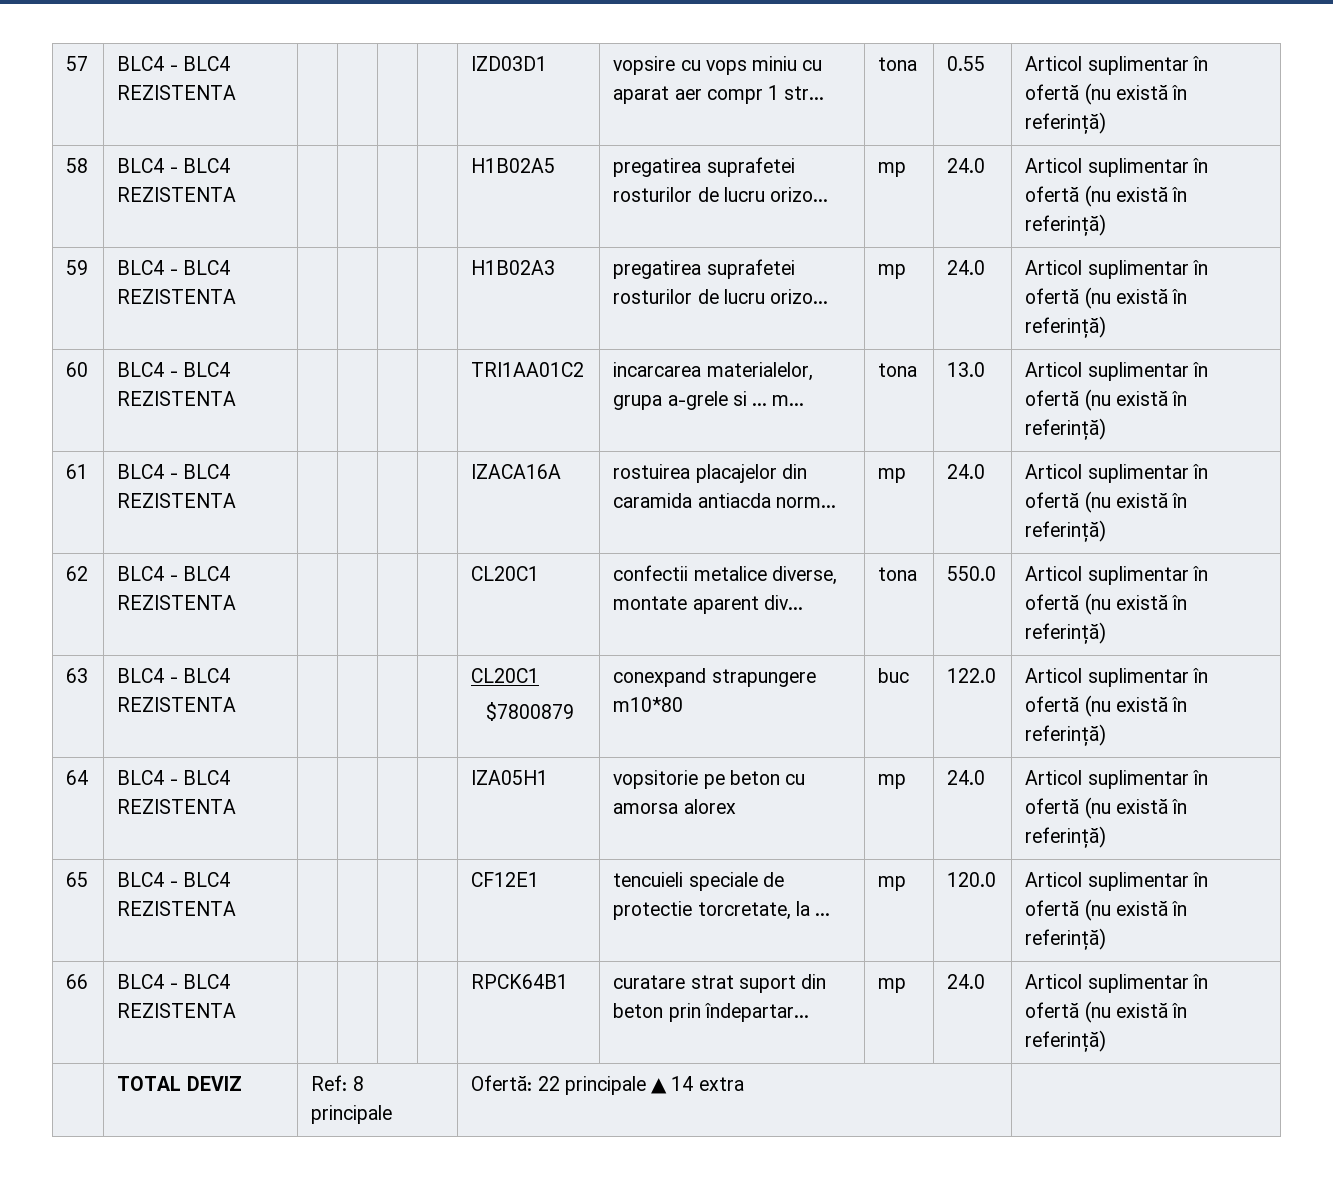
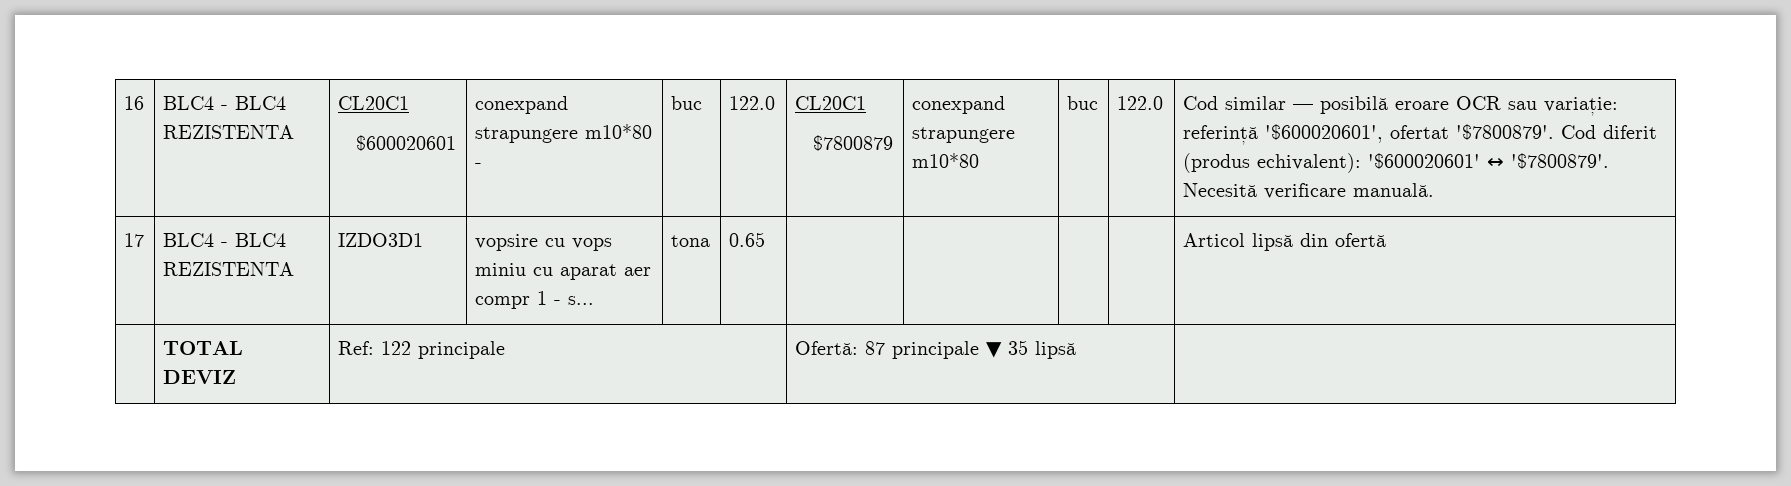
- 57 | BLC4 - BLC4 REZISTENTA | | | | | IZD03D1 | vopsire cu vops miniu cu aparat aer compr 1 str... | tona | 0.55 | Articol suplimentar în ofertă (nu există în referință)
- 58 | BLC4 - BLC4 REZISTENTA | | | | | H1B02A5 | pregatirea suprafetei rosturilor de lucru orizo... | mp | 24.0 | Articol suplimentar în ofertă (nu există în referință)
- 59 | BLC4 - BLC4 REZISTENTA | | | | | H1B02A3 | pregatirea suprafetei rosturilor de lucru orizo... | mp | 24.0 | Articol suplimentar în ofertă (nu există în referință)
- 60 | BLC4 - BLC4 REZISTENTA | | | | | TRI1AA01C2 | incarcarea materialelor, grupa a-grele si ... m... | tona | 13.0 | Articol suplimentar în ofertă (nu există în referință)
- 61 | BLC4 - BLC4 REZISTENTA | | | | | IZACA16A | rostuirea placajelor din caramida antiacda norm... | mp | 24.0 | Articol suplimentar în ofertă (nu există în referință)
- 62 | BLC4 - BLC4 REZISTENTA | | | | | CL20C1 | confectii metalice diverse, montate aparent div... | tona | 550.0 | Articol suplimentar în ofertă (nu există în referință)
- 63 | BLC4 - BLC4 REZISTENTA | | | | | CL20C1
- $7800879 | conexpand strapungere m10*80 | buc | 122.0 | Articol suplimentar în ofertă (nu există în referință)
- 64 | BLC4 - BLC4 REZISTENTA | | | | | IZA05H1 | vopsitorie pe beton cu amorsa alorex | mp | 24.0 | Articol suplimentar în ofertă (nu există în referință)
- 65 | BLC4 - BLC4 REZISTENTA | | | | | CF12E1 | tencuieli speciale de protectie torcretate, la ... | mp | 120.0 | Articol suplimentar în ofertă (nu există în referință)
- 66 | BLC4 - BLC4 REZISTENTA | | | | | RPCK64B1 | curatare strat suport din beton prin îndepartar... | mp | 24.0 | Articol suplimentar în ofertă (nu există în referință)
+ 16 | BLC4 - BLC4 REZISTENTA | CL20C1
+ $600020601 | conexpand strapungere m10*80 - | buc | 122.0 | CL20C1
+ $7800879 | conexpand strapungere m10*80 | buc | 122.0 | Cod similar — posibilă eroare OCR sau variație: referință '$600020601', ofertat '$7800879'. Cod diferit (produs echivalent): '$600020601' ↔ '$7800879'. Necesită verificare manuală.
+ 17 | BLC4 - BLC4 REZISTENTA | IZDO3D1 | vopsire cu vops miniu cu aparat aer compr 1 - s... | tona | 0.65 | | | | | Articol lipsă din ofertă
- | TOTAL DEVIZ | Ref: 8 principale | Ofertă: 22 principale ▲ 14 extra |
+ | TOTAL DEVIZ | Ref: 122 principale | Ofertă: 87 principale ▼ 35 lipsă |

